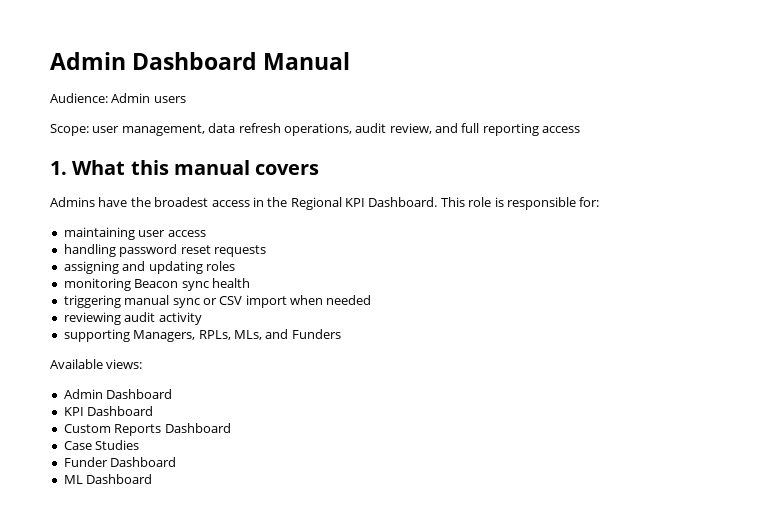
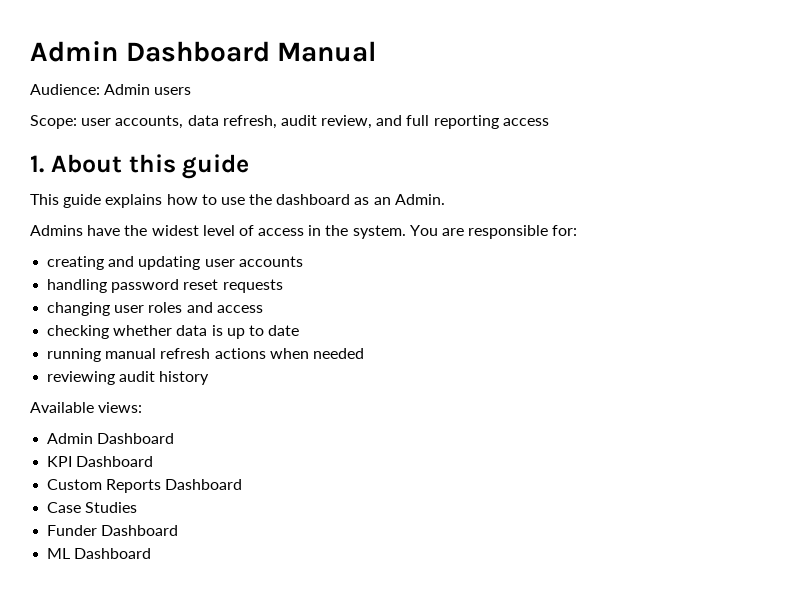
- Scope: user management, data refresh operations, audit review, and full reporting access
+ Scope: user accounts, data refresh, audit review, and full reporting access
- 1. What this manual covers
- Admins have the broadest access in the Regional KPI Dashboard. This role is responsible for:
- maintaining user access
+ 1. About this guide
+ This guide explains how to use the dashboard as an Admin.
+ Admins have the widest level of access in the system. You are responsible for:
+ creating and updating user accounts
  handling password reset requests
- assigning and updating roles
- monitoring Beacon sync health
- triggering manual sync or CSV import when needed
- reviewing audit activity
- supporting Managers, RPLs, MLs, and Funders
+ changing user roles and access
+ checking whether data is up to date
+ running manual refresh actions when needed
+ reviewing audit history

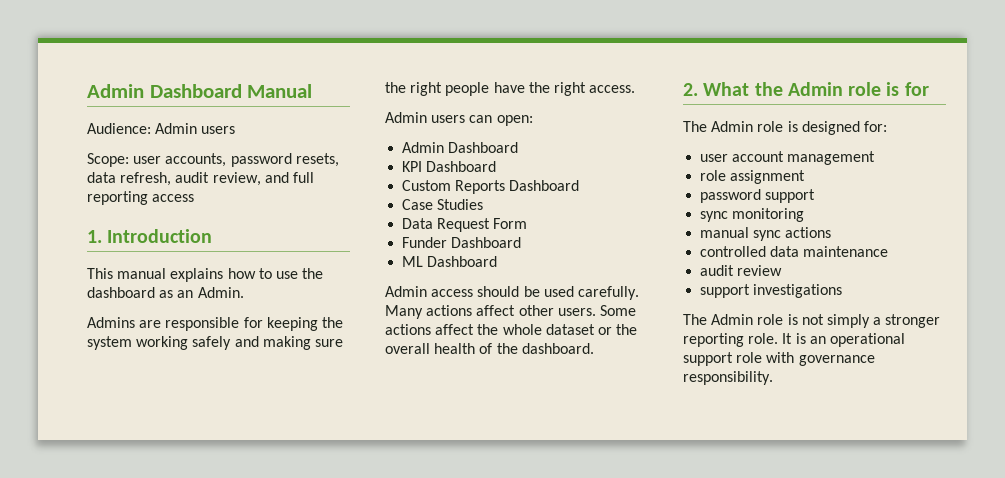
- Scope: user accounts, data refresh, audit review, and full reporting access
+ Scope: user accounts, password resets, data refresh, audit review, and full reporting access
- 1. About this guide
+ 1. Introduction
- This guide explains how to use the dashboard as an Admin.
+ This manual explains how to use the dashboard as an Admin.
- Admins have the widest level of access in the system. You are responsible for:
- creating and updating user accounts
- handling password reset requests
- changing user roles and access
- checking whether data is up to date
- running manual refresh actions when needed
- reviewing audit history
- Available views:
+ Admins are responsible for keeping the system working safely and making sure the right people have the right access.
+ Admin users can open:
+ Data Request Form
+ Admin access should be used carefully. Many actions affect other users. Some actions affect the whole dataset or the overall health of the dashboard.
+ 2. What the Admin role is for
+ The Admin role is designed for:
+ user account management
+ role assignment
+ password support
+ sync monitoring
+ manual sync actions
+ controlled data maintenance
+ audit review
+ support investigations
+ The Admin role is not simply a stronger reporting role. It is an operational support role with governance responsibility.

